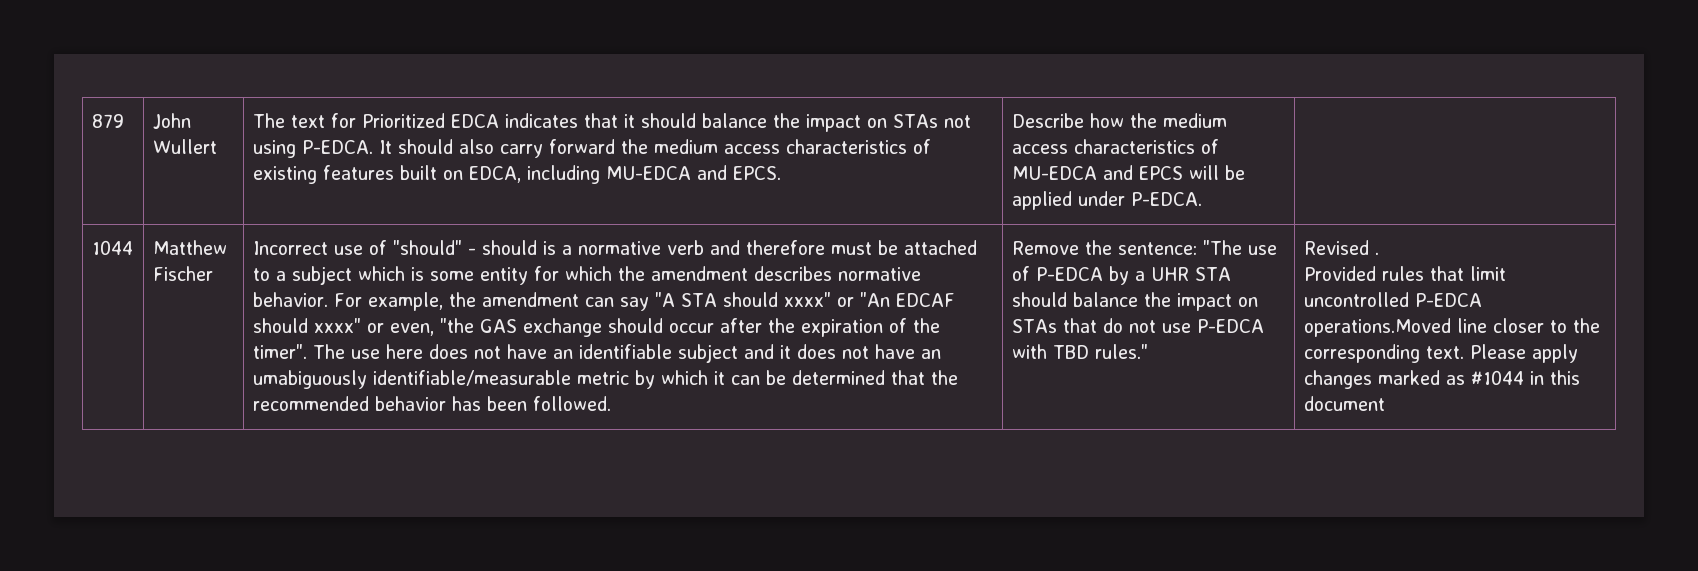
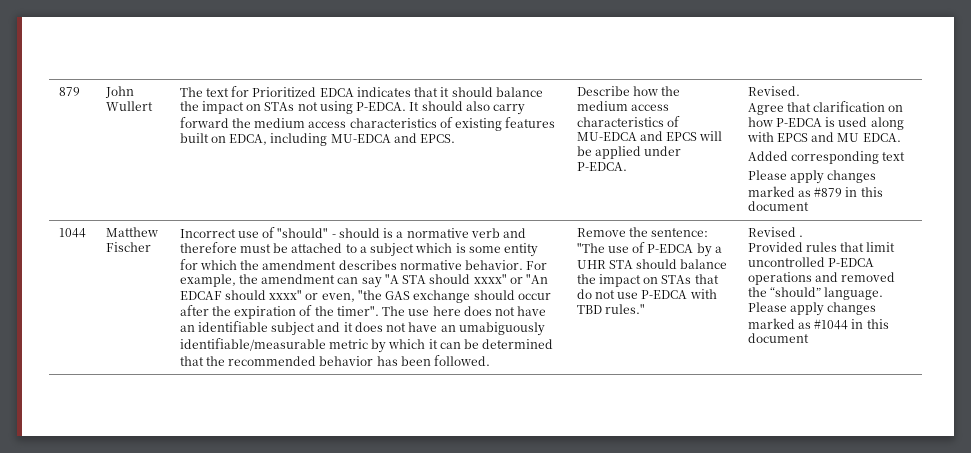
+ Revised.
+ Agree that clarification on how P-EDCA is used along with EPCS and MU EDCA.
+ Added corresponding text
+ Please apply changes marked as #879 in this document
- Provided rules that limit uncontrolled P-EDCA operations.Moved line closer to the corresponding text.
+ Provided rules that limit uncontrolled P-EDCA operations and removed the “should” language.

